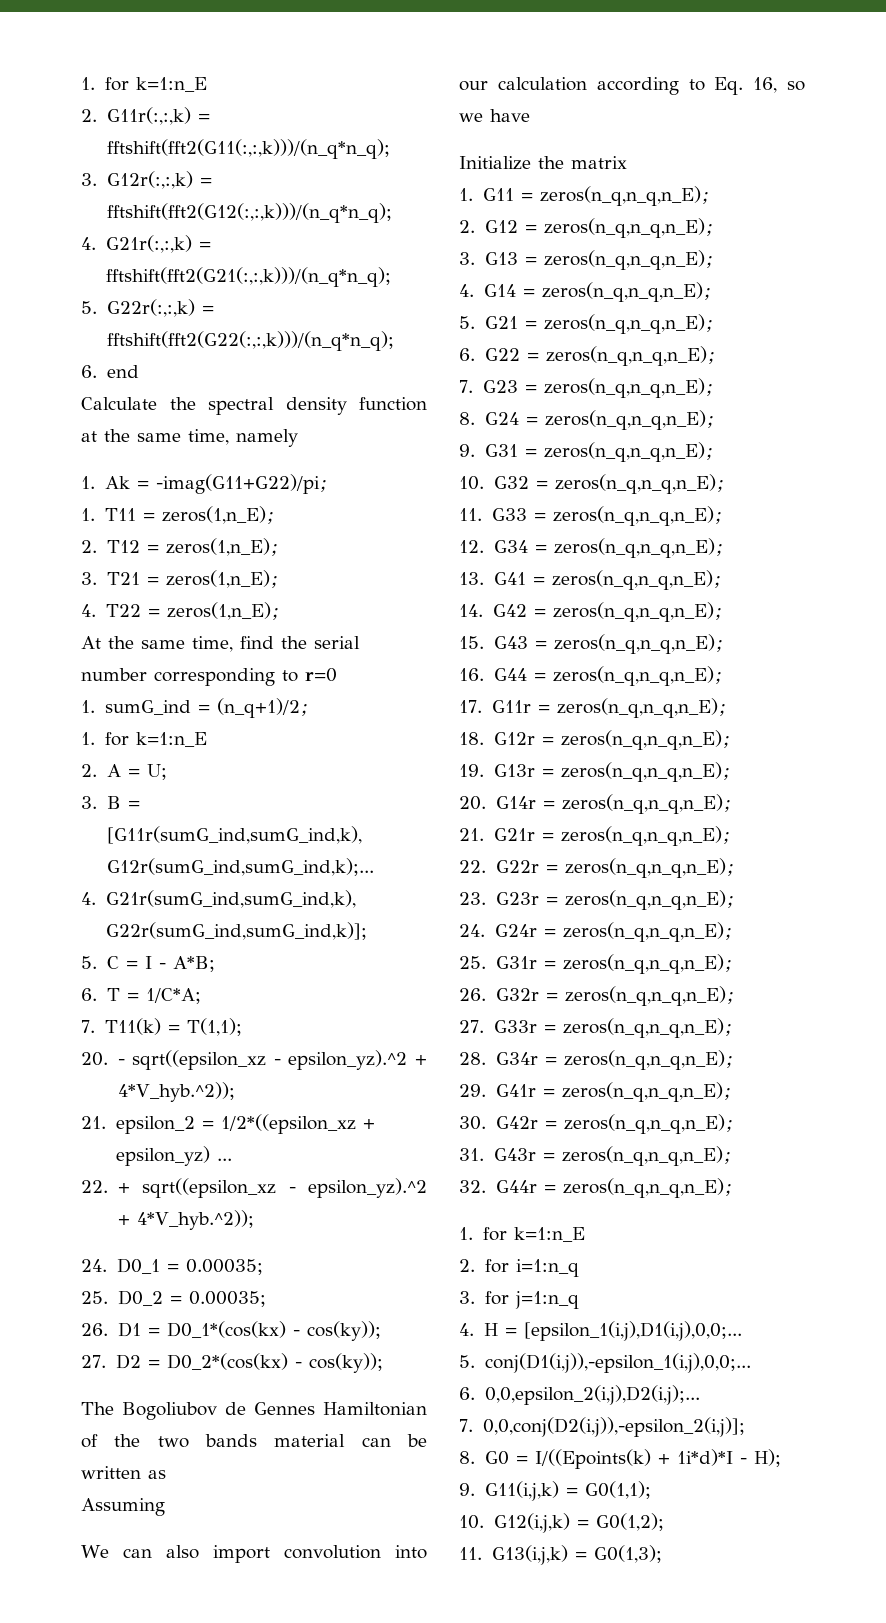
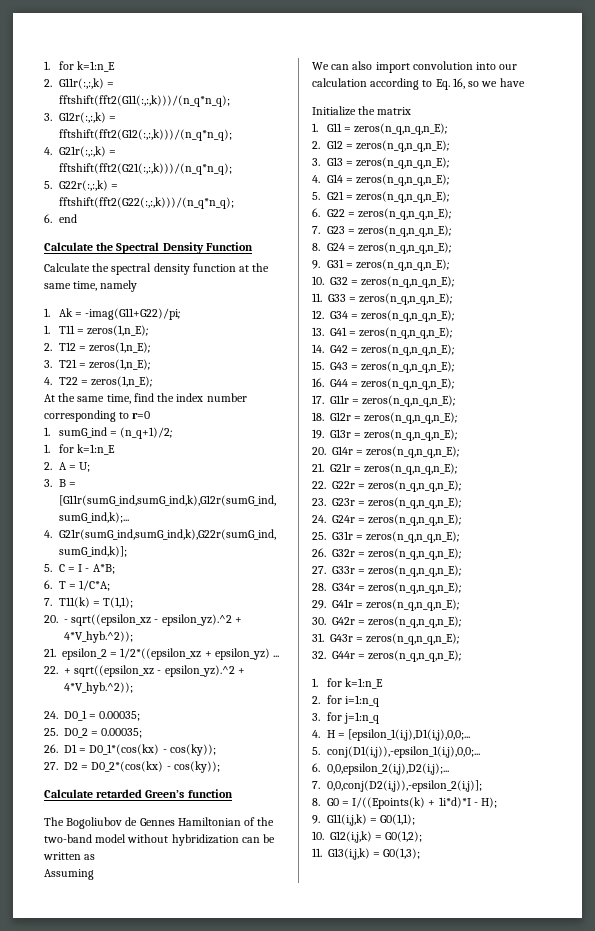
+ Calculate the Spectral Density Function
- At the same time, find the serial number corresponding to r=0
+ At the same time, find the index number corresponding to r=0
+ Calculate retarded Green’s function
- The Bogoliubov de Gennes Hamiltonian of the two bands material can be written as
+ The Bogoliubov de Gennes Hamiltonian of the two-band model without hybridization can be written as

